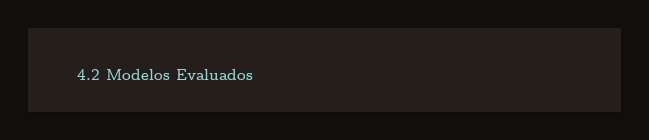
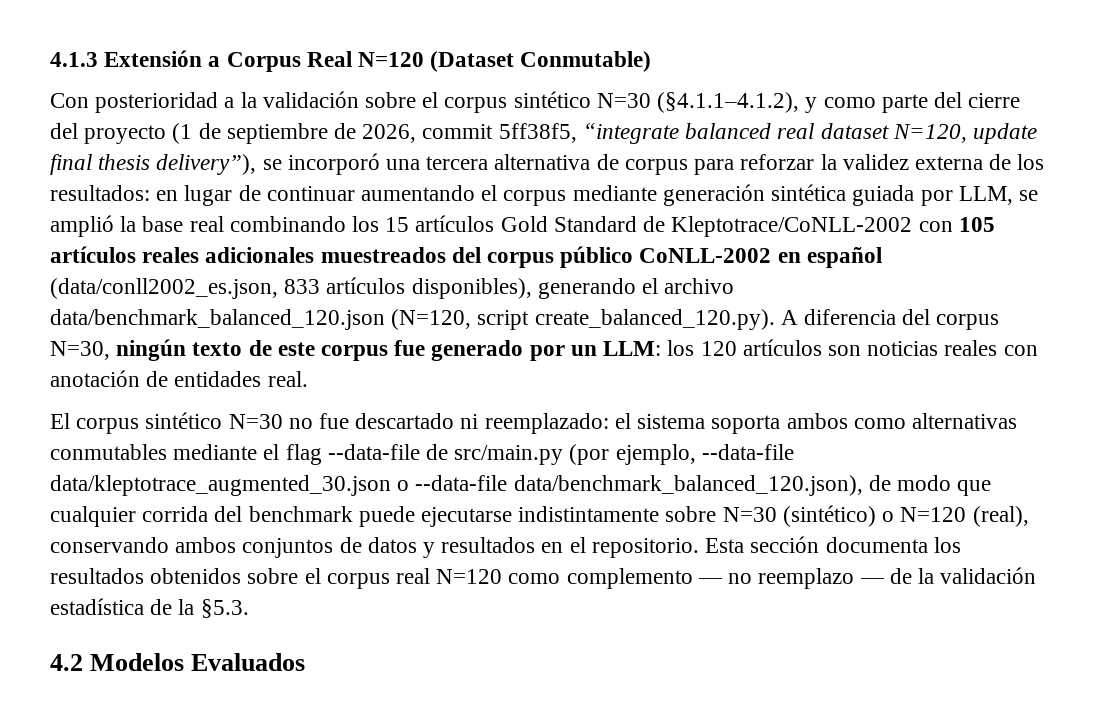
+ 4.1.3 Extensión a Corpus Real N=120 (Dataset Conmutable)
+ Con posterioridad a la validación sobre el corpus sintético N=30 (§4.1.1–4.1.2), y como parte del cierre del proyecto (1 de septiembre de 2026, commit 5ff38f5, “integrate balanced real dataset N=120, update final thesis delivery”), se incorporó una tercera alternativa de corpus para reforzar la validez externa de los resultados: en lugar de continuar aumentando el corpus mediante generación sintética guiada por LLM, se amplió la base real combinando los 15 artículos Gold Standard de Kleptotrace/CoNLL-2002 con 105 artículos reales adicionales muestreados del corpus público CoNLL-2002 en español (data/conll2002_es.json, 833 artículos disponibles), generando el archivo data/benchmark_balanced_120.json (N=120, script create_balanced_120.py). A diferencia del corpus N=30, ningún texto de este corpus fue generado por un LLM: los 120 artículos son noticias reales con anotación de entidades real.
+ El corpus sintético N=30 no fue descartado ni reemplazado: el sistema soporta ambos como alternativas conmutables mediante el flag --data-file de src/main.py (por ejemplo, --data-file data/kleptotrace_augmented_30.json o --data-file data/benchmark_balanced_120.json), de modo que cualquier corrida del benchmark puede ejecutarse indistintamente sobre N=30 (sintético) o N=120 (real), conservando ambos conjuntos de datos y resultados en el repositorio. Esta sección documenta los resultados obtenidos sobre el corpus real N=120 como complemento — no reemplazo — de la validación estadística de la §5.3.

